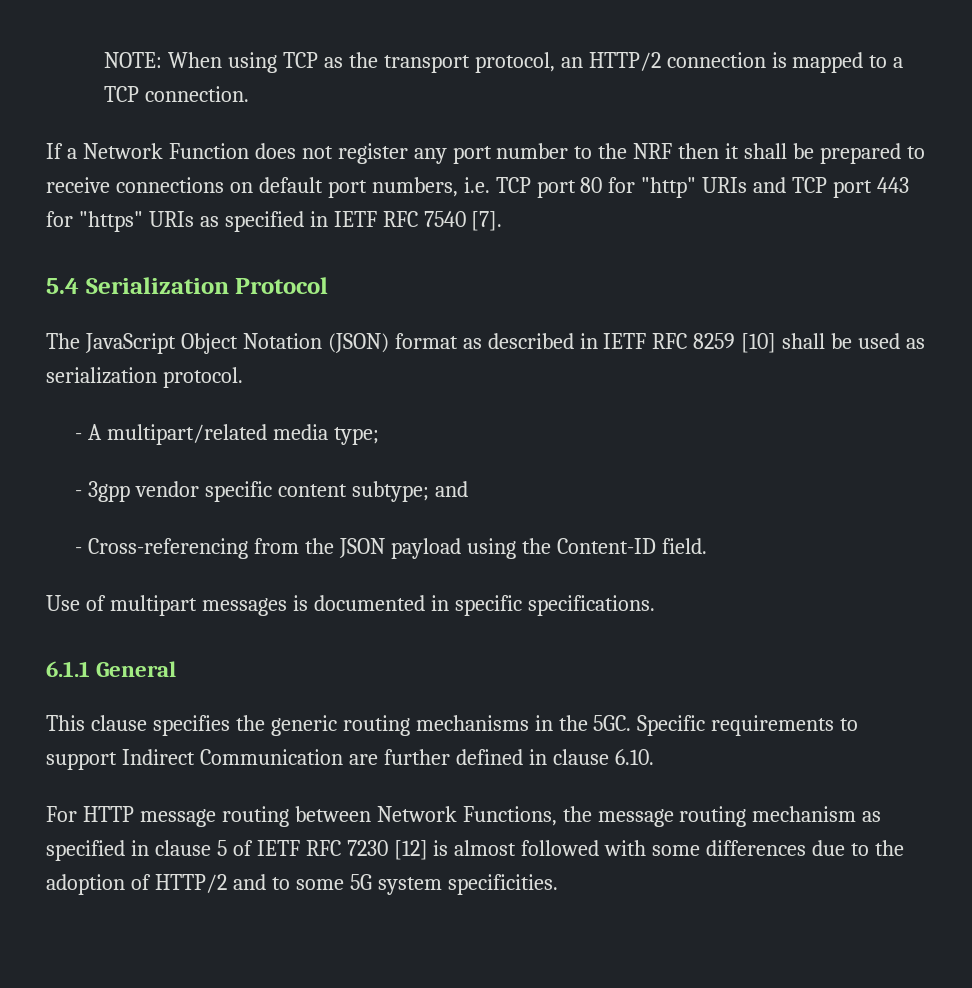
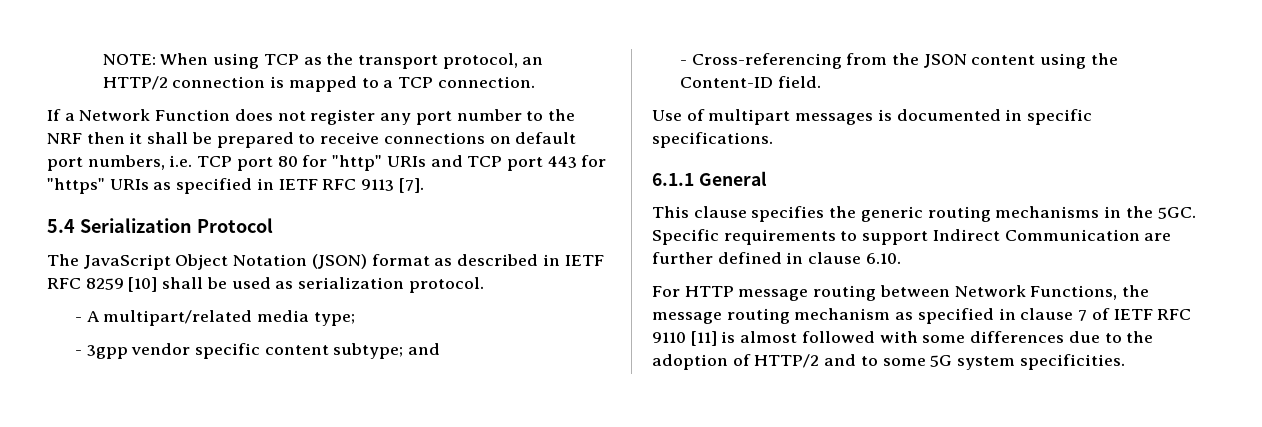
- If a Network Function does not register any port number to the NRF then it shall be prepared to receive connections on default port numbers, i.e. TCP port 80 for "http" URIs and TCP port 443 for "https" URIs as specified in IETF RFC 7540 [7].
+ If a Network Function does not register any port number to the NRF then it shall be prepared to receive connections on default port numbers, i.e. TCP port 80 for "http" URIs and TCP port 443 for "https" URIs as specified in IETF RFC 9113 [7].
- - Cross-referencing from the JSON payload using the Content-ID field.
+ - Cross-referencing from the JSON content using the Content-ID field.
- For HTTP message routing between Network Functions, the message routing mechanism as specified in clause 5 of IETF RFC 7230 [12] is almost followed with some differences due to the adoption of HTTP/2 and to some 5G system specificities.
+ For HTTP message routing between Network Functions, the message routing mechanism as specified in clause 7 of IETF RFC 9110 [11] is almost followed with some differences due to the adoption of HTTP/2 and to some 5G system specificities.

